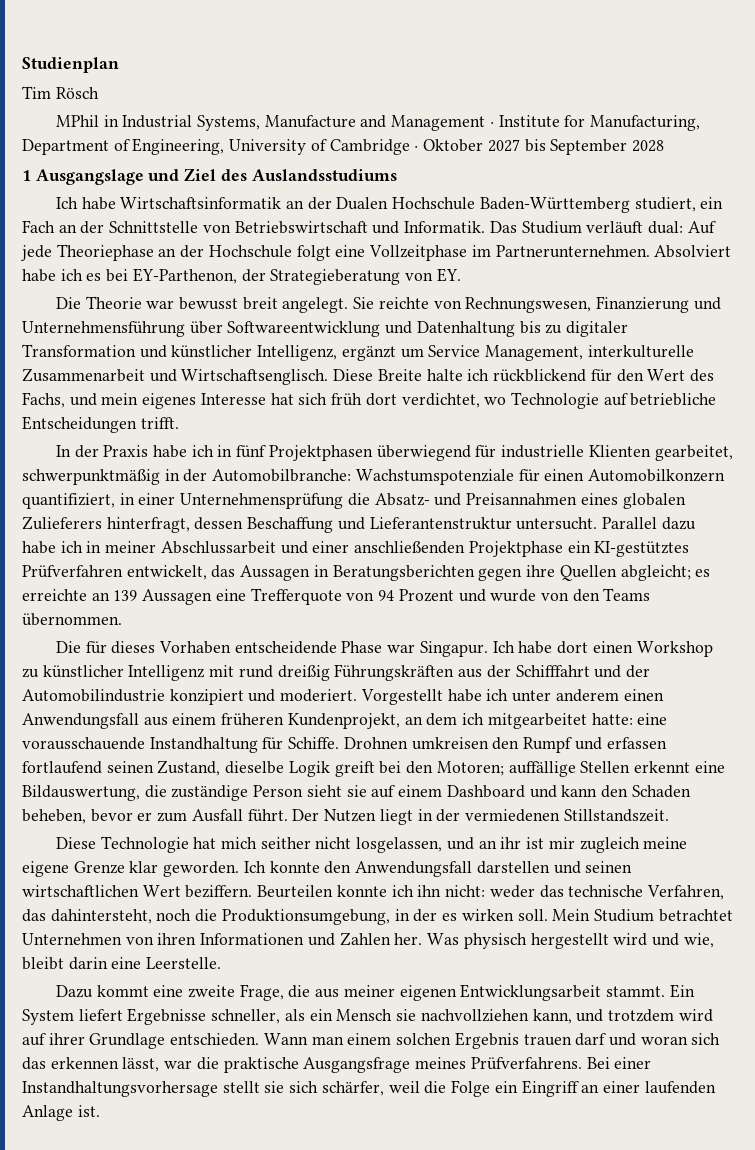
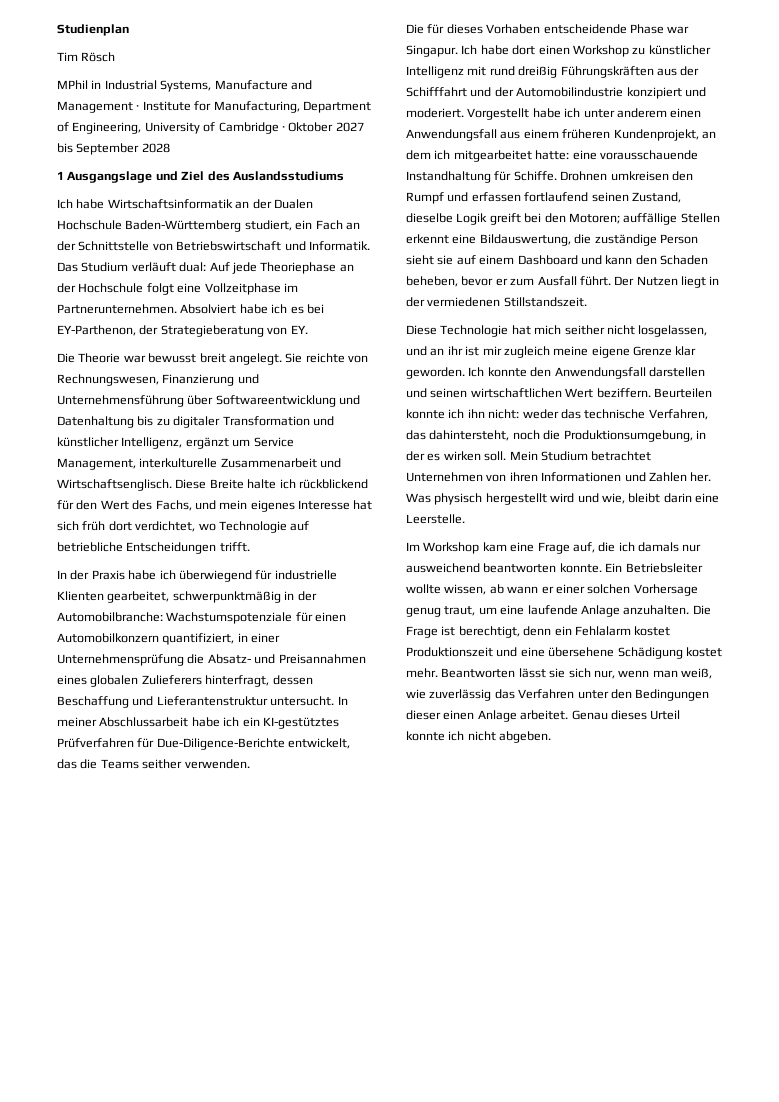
- In der Praxis habe ich in fünf Projektphasen überwiegend für industrielle Klienten gearbeitet, schwerpunktmäßig in der Automobilbranche: Wachstumspotenziale für einen Automobilkonzern quantifiziert, in einer Unternehmensprüfung die Absatz- und Preisannahmen eines globalen Zulieferers hinterfragt, dessen Beschaffung und Lieferantenstruktur untersucht.
+ In der Praxis habe ich überwiegend für industrielle Klienten gearbeitet, schwerpunktmäßig in der Automobilbranche: Wachstumspotenziale für einen Automobilkonzern quantifiziert, in einer Unternehmensprüfung die Absatz- und Preisannahmen eines globalen Zulieferers hinterfragt, dessen Beschaffung und Lieferantenstruktur untersucht.
- Parallel dazu habe ich in meiner Abschlussarbeit und einer anschließenden Projektphase ein KI-gestütztes Prüfverfahren entwickelt, das Aussagen in Beratungsberichten gegen ihre Quellen abgleicht; es erreichte an 139 Aussagen eine Trefferquote von 94 Prozent und wurde von den Teams übernommen.
+ In meiner Abschlussarbeit habe ich ein KI-gestütztes Prüfverfahren für Due-Diligence-Berichte entwickelt, das die Teams seither verwenden.
- Dazu kommt eine zweite Frage, die aus meiner eigenen Entwicklungsarbeit stammt. Ein System liefert Ergebnisse schneller, als ein Mensch sie nachvollziehen kann, und trotzdem wird auf ihrer Grundlage entschieden. Wann man einem solchen Ergebnis trauen darf und woran sich das erkennen lässt, war die praktische Ausgangsfrage meines Prüfverfahrens. Bei einer Instandhaltungsvorhersage stellt sie sich schärfer, weil die Folge ein Eingriff an einer laufenden Anlage ist.
+ Im Workshop kam eine Frage auf, die ich damals nur ausweichend beantworten konnte. Ein Betriebsleiter wollte wissen, ab wann er einer solchen Vorhersage genug traut, um eine laufende Anlage anzuhalten. Die Frage ist berechtigt, denn ein Fehlalarm kostet Produktionszeit und eine übersehene Schädigung kostet mehr. Beantworten lässt sie sich nur, wenn man weiß, wie zuverlässig das Verfahren unter den Bedingungen dieser einen Anlage arbeitet. Genau dieses Urteil konnte ich nicht abgeben.

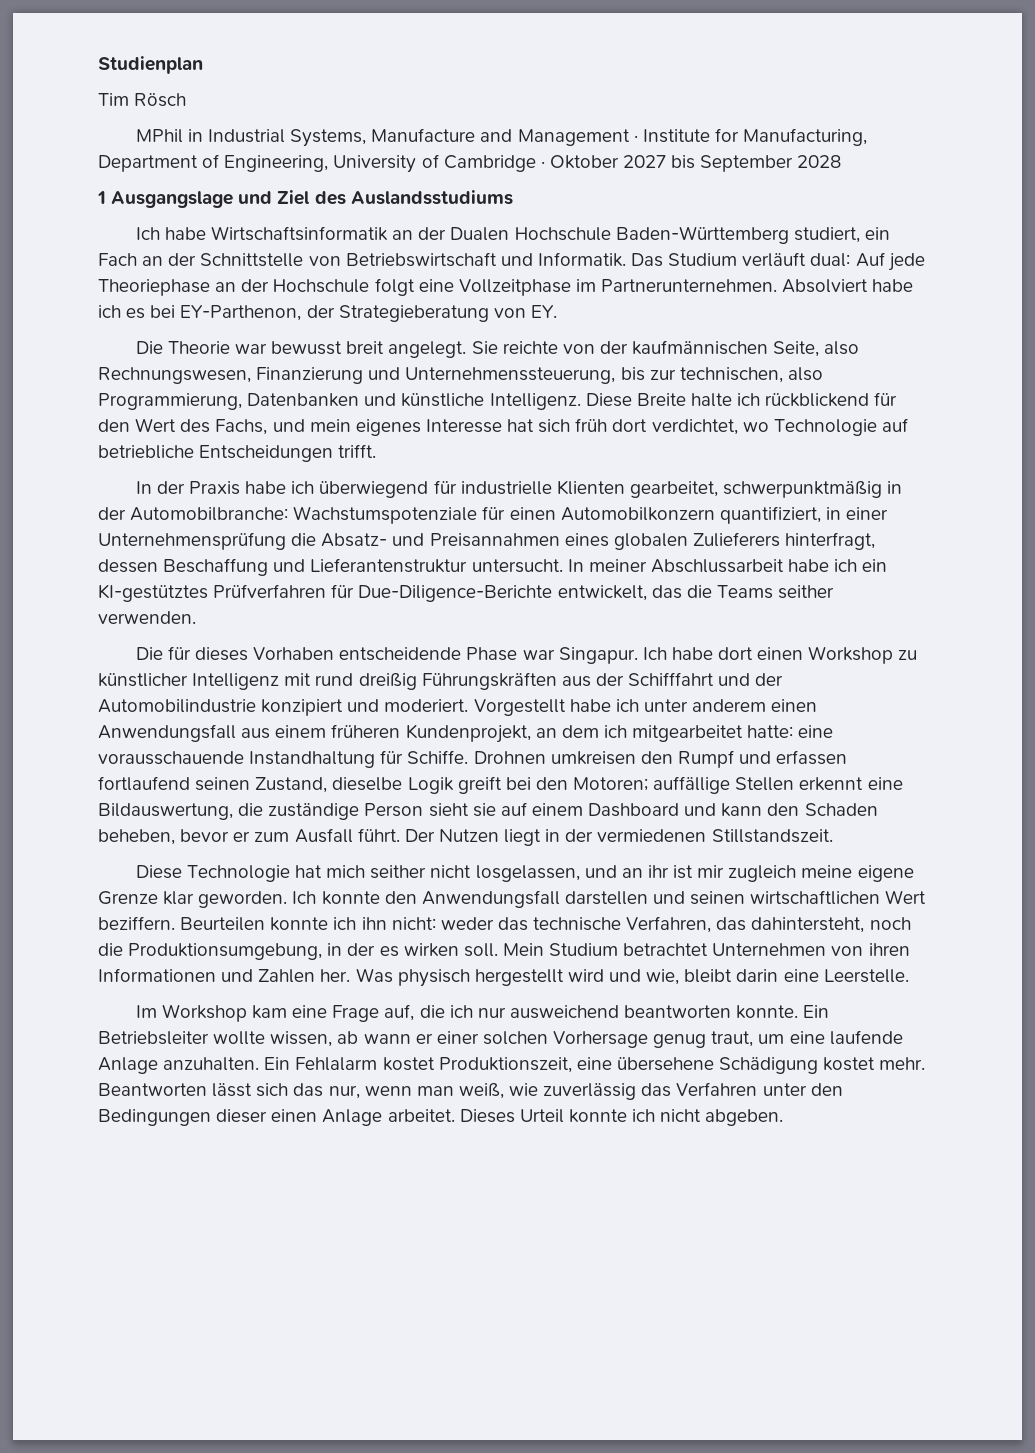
- Sie reichte von Rechnungswesen, Finanzierung und Unternehmensführung über Softwareentwicklung und Datenhaltung bis zu digitaler Transformation und künstlicher Intelligenz, ergänzt um Service Management, interkulturelle Zusammenarbeit und Wirtschaftsenglisch.
+ Sie reichte von der kaufmännischen Seite, also Rechnungswesen, Finanzierung und Unternehmenssteuerung, bis zur technischen, also Programmierung, Datenbanken und künstliche Intelligenz.
- Im Workshop kam eine Frage auf, die ich damals nur ausweichend beantworten konnte.
+ Im Workshop kam eine Frage auf, die ich nur ausweichend beantworten konnte.
- Die Frage ist berechtigt, denn ein Fehlalarm kostet Produktionszeit und eine übersehene Schädigung kostet mehr.
+ Ein Fehlalarm kostet Produktionszeit, eine übersehene Schädigung kostet mehr.
- Beantworten lässt sie sich nur, wenn man weiß, wie zuverlässig das Verfahren unter den Bedingungen dieser einen Anlage arbeitet.
+ Beantworten lässt sich das nur, wenn man weiß, wie zuverlässig das Verfahren unter den Bedingungen dieser einen Anlage arbeitet.
- Genau dieses Urteil konnte ich nicht abgeben.
+ Dieses Urteil konnte ich nicht abgeben.

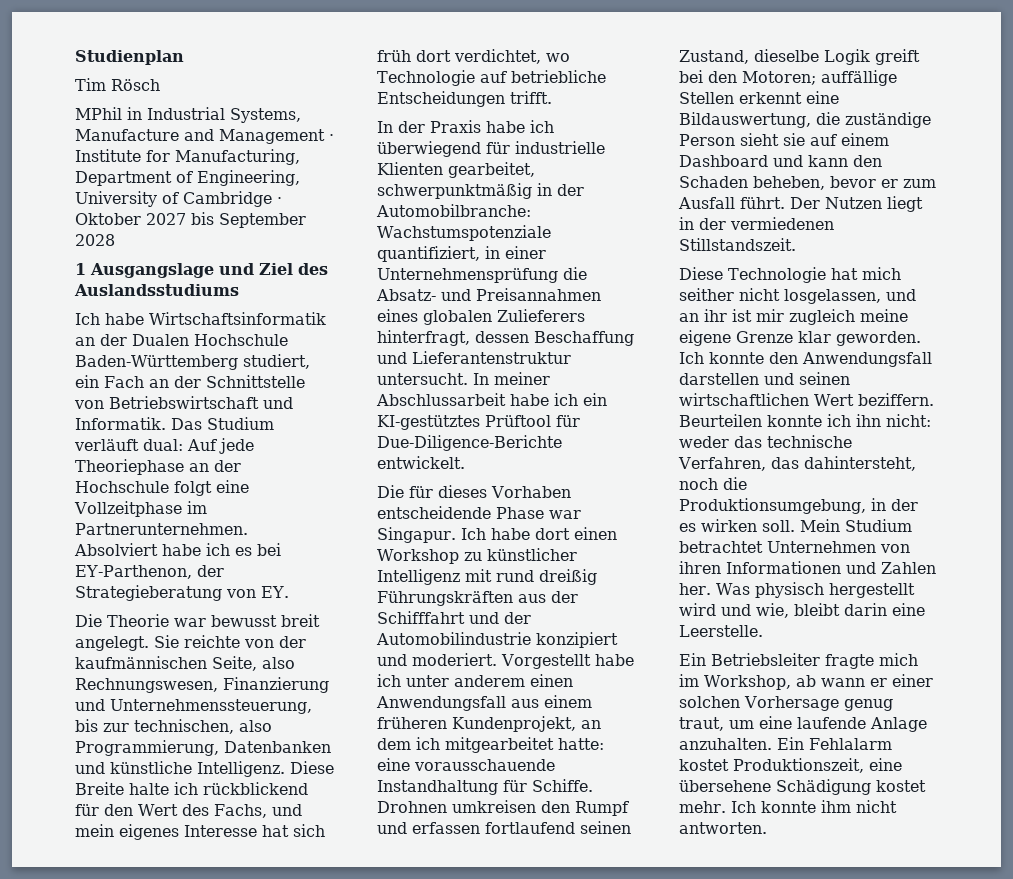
- In der Praxis habe ich überwiegend für industrielle Klienten gearbeitet, schwerpunktmäßig in der Automobilbranche: Wachstumspotenziale für einen Automobilkonzern quantifiziert, in einer Unternehmensprüfung die Absatz- und Preisannahmen eines globalen Zulieferers hinterfragt, dessen Beschaffung und Lieferantenstruktur untersucht.
+ In der Praxis habe ich überwiegend für industrielle Klienten gearbeitet, schwerpunktmäßig in der Automobilbranche: Wachstumspotenziale quantifiziert, in einer Unternehmensprüfung die Absatz- und Preisannahmen eines globalen Zulieferers hinterfragt, dessen Beschaffung und Lieferantenstruktur untersucht.
- In meiner Abschlussarbeit habe ich ein KI-gestütztes Prüfverfahren für Due-Diligence-Berichte entwickelt, das die Teams seither verwenden.
+ In meiner Abschlussarbeit habe ich ein KI-gestütztes Prüftool für Due-Diligence-Berichte entwickelt.
- Im Workshop kam eine Frage auf, die ich nur ausweichend beantworten konnte. Ein Betriebsleiter wollte wissen, ab wann er einer solchen Vorhersage genug traut, um eine laufende Anlage anzuhalten.
+ Ein Betriebsleiter fragte mich im Workshop, ab wann er einer solchen Vorhersage genug traut, um eine laufende Anlage anzuhalten.
- Beantworten lässt sich das nur, wenn man weiß, wie zuverlässig das Verfahren unter den Bedingungen dieser einen Anlage arbeitet. Dieses Urteil konnte ich nicht abgeben.
+ Ich konnte ihm nicht antworten.

